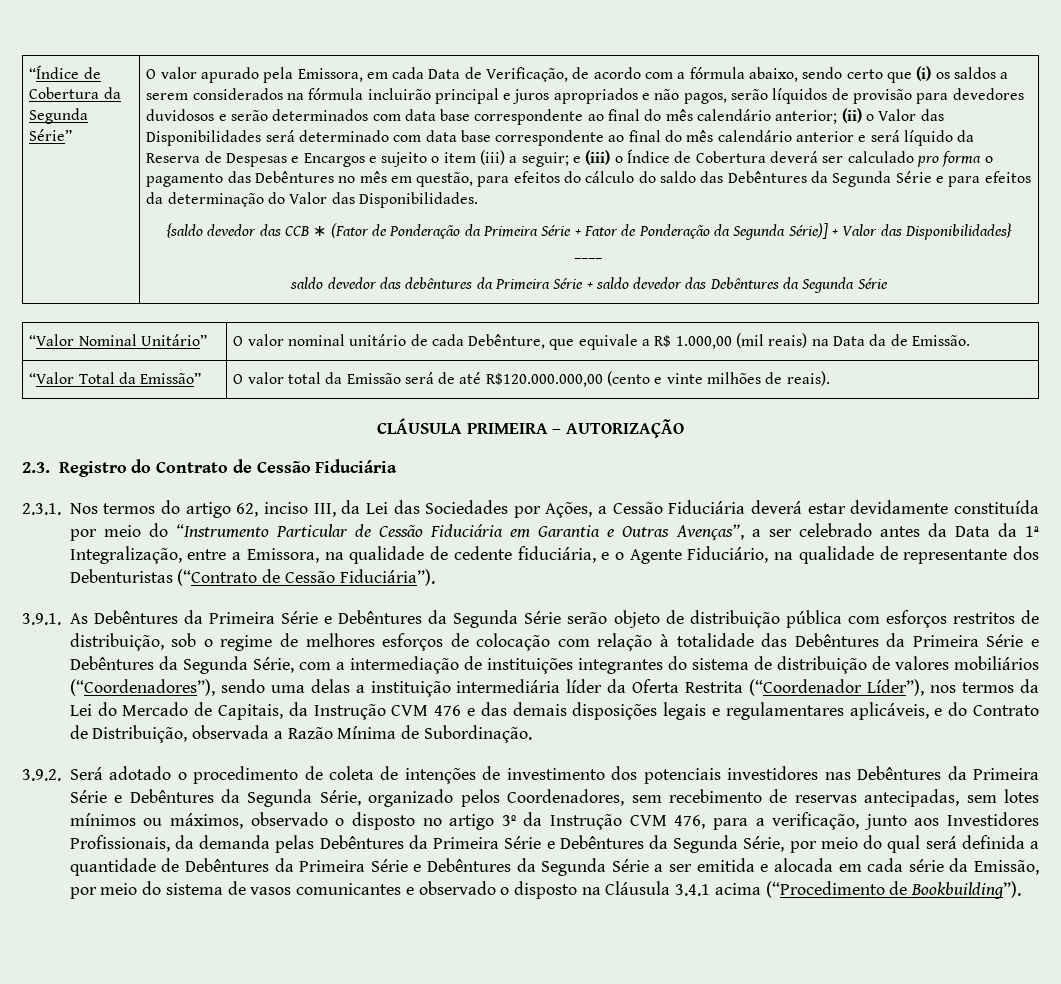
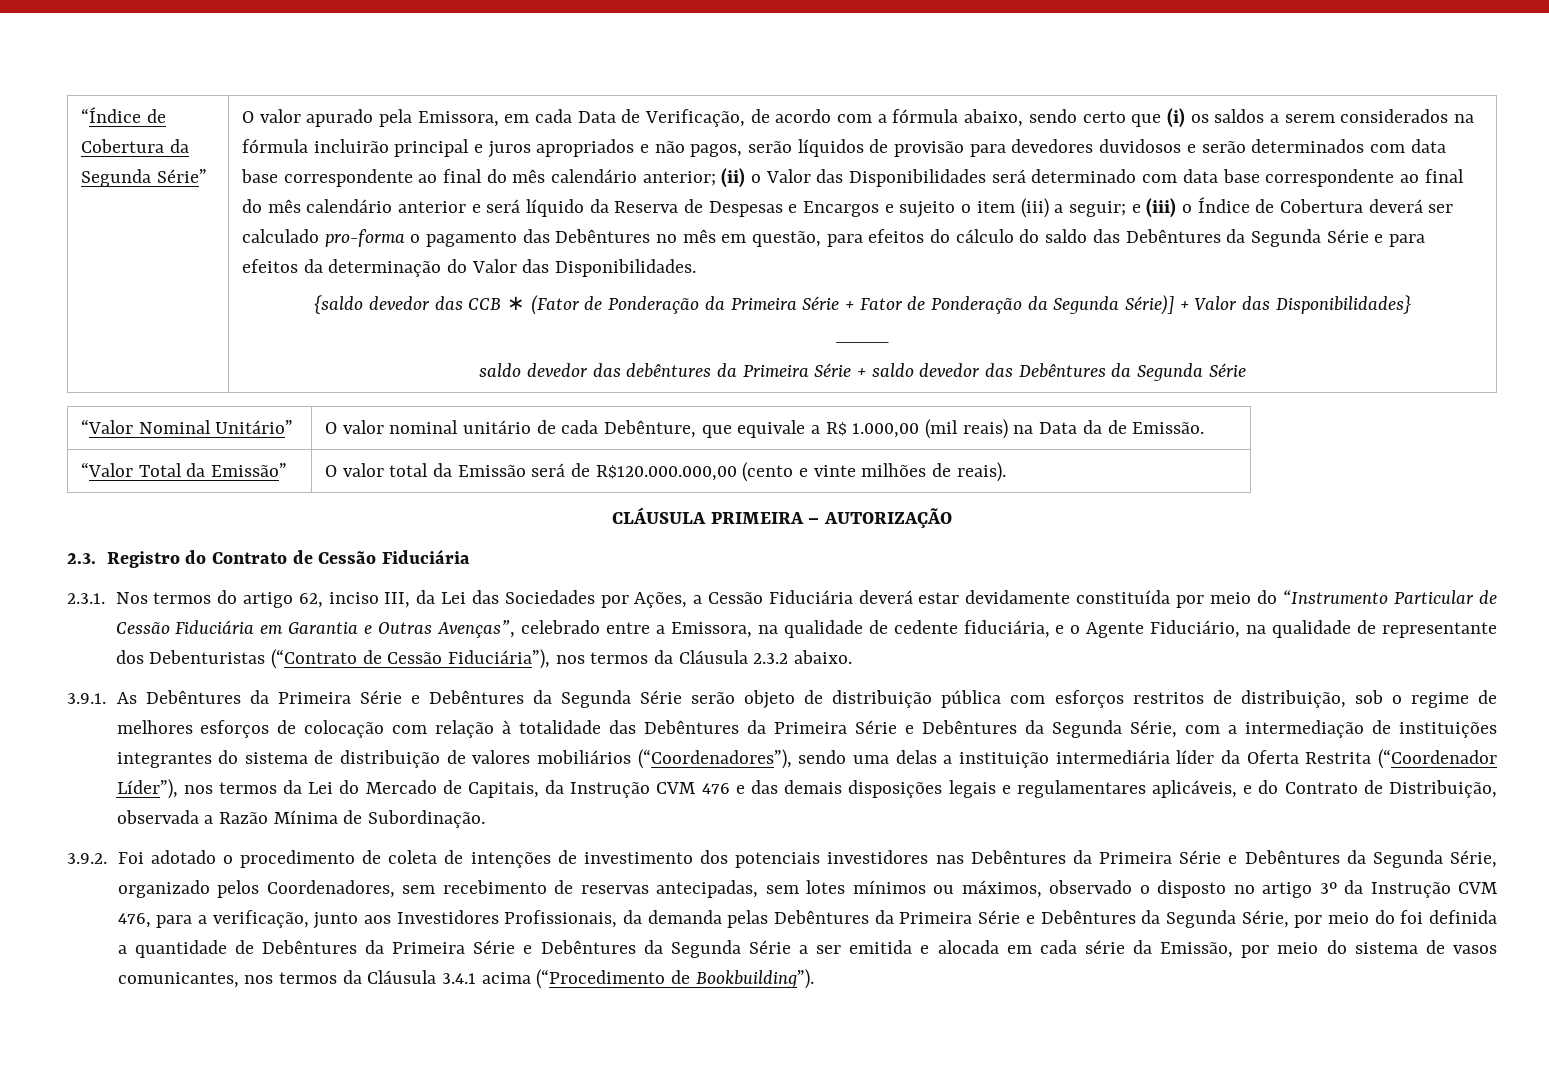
- e (iii) o Índice de Cobertura deverá ser calculado pro forma o pagamento das Debêntures no mês em questão, para efeitos do cálculo do saldo das Debêntures da Segunda Série e para efeitos da determinação do Valor das Disponibilidades.
+ e (iii) o Índice de Cobertura deverá ser calculado pro-forma o pagamento das Debêntures no mês em questão, para efeitos do cálculo do saldo das Debêntures da Segunda Série e para efeitos da determinação do Valor das Disponibilidades.
- “Valor Total da Emissão” | O valor total da Emissão será de até R$120.000.000,00 (cento e vinte milhões de reais).
+ “Valor Total da Emissão” | O valor total da Emissão será de R$120.000.000,00 (cento e vinte milhões de reais).
- 2.3.1. Nos termos do artigo 62, inciso III, da Lei das Sociedades por Ações, a Cessão Fiduciária deverá estar devidamente constituída por meio do “Instrumento Particular de Cessão Fiduciária em Garantia e Outras Avenças”, a ser celebrado antes da Data da 1ª Integralização, entre a Emissora, na qualidade de cedente fiduciária, e o Agente Fiduciário, na qualidade de representante dos Debenturistas (“Contrato de Cessão Fiduciária”).
+ 2.3.1. Nos termos do artigo 62, inciso III, da Lei das Sociedades por Ações, a Cessão Fiduciária deverá estar devidamente constituída por meio do “Instrumento Particular de Cessão Fiduciária em Garantia e Outras Avenças”, celebrado entre a Emissora, na qualidade de cedente fiduciária, e o Agente Fiduciário, na qualidade de representante dos Debenturistas (“Contrato de Cessão Fiduciária”), nos termos da Cláusula 2.3.2 abaixo.
- 3.9.2. Será adotado o procedimento de coleta de intenções de investimento dos potenciais investidores nas Debêntures da Primeira Série e Debêntures da Segunda Série, organizado pelos Coordenadores, sem recebimento de reservas antecipadas, sem lotes mínimos ou máximos, observado o disposto no artigo 3º da Instrução CVM 476, para a verificação, junto aos Investidores Profissionais, da demanda pelas Debêntures da Primeira Série e Debêntures da Segunda Série, por meio do qual será definida a quantidade de Debêntures da Primeira Série e Debêntures da Segunda Série a ser emitida e alocada em cada série da Emissão, por meio do sistema de vasos comunicantes e observado o disposto na Cláusula 3.4.1 acima (“Procedimento de Bookbuilding”).
+ 3.9.2. Foi adotado o procedimento de coleta de intenções de investimento dos potenciais investidores nas Debêntures da Primeira Série e Debêntures da Segunda Série, organizado pelos Coordenadores, sem recebimento de reservas antecipadas, sem lotes mínimos ou máximos, observado o disposto no artigo 3º da Instrução CVM 476, para a verificação, junto aos Investidores Profissionais, da demanda pelas Debêntures da Primeira Série e Debêntures da Segunda Série, por meio do foi definida a quantidade de Debêntures da Primeira Série e Debêntures da Segunda Série a ser emitida e alocada em cada série da Emissão, por meio do sistema de vasos comunicantes, nos termos da Cláusula 3.4.1 acima (“Procedimento de Bookbuilding”).

